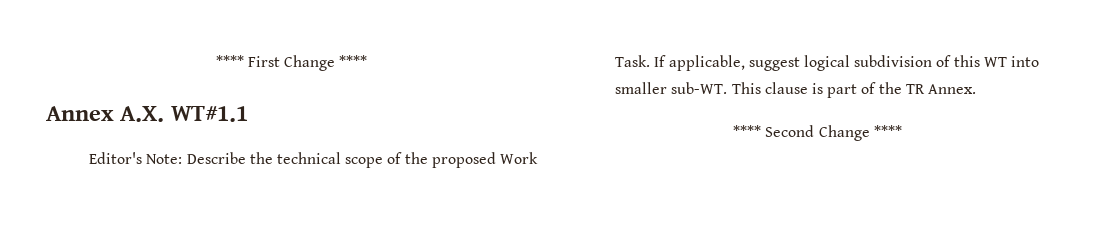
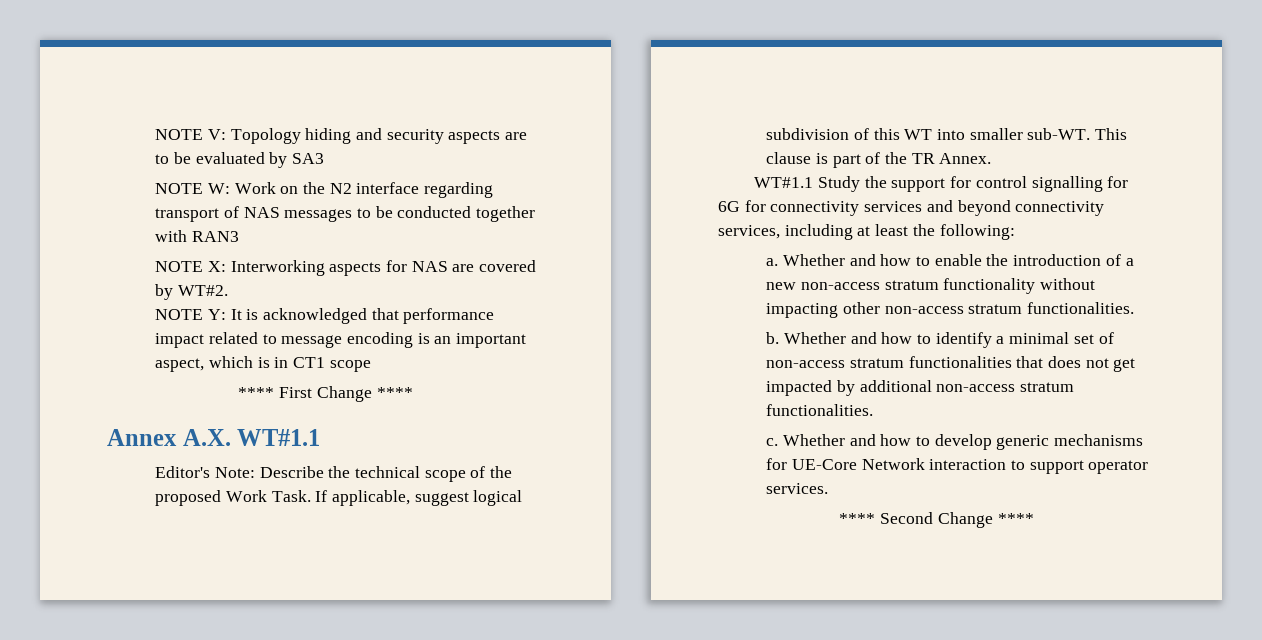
+ NOTE V: Topology hiding and security aspects are to be evaluated by SA3
+ NOTE W: Work on the N2 interface regarding transport of NAS messages to be conducted together with RAN3
+ NOTE X: Interworking aspects for NAS are covered by WT#2.
+ NOTE Y: It is acknowledged that performance impact related to message encoding is an important aspect, which is in CT1 scope
+ WT#1.1 Study the support for control signalling for 6G for connectivity services and beyond connectivity services, including at least the following:
+ a. Whether and how to enable the introduction of a new non-access stratum functionality without impacting other non-access stratum functionalities.
+ b. Whether and how to identify a minimal set of non-access stratum functionalities that does not get impacted by additional non-access stratum functionalities.
+ c. Whether and how to develop generic mechanisms for UE-Core Network interaction to support operator services.

